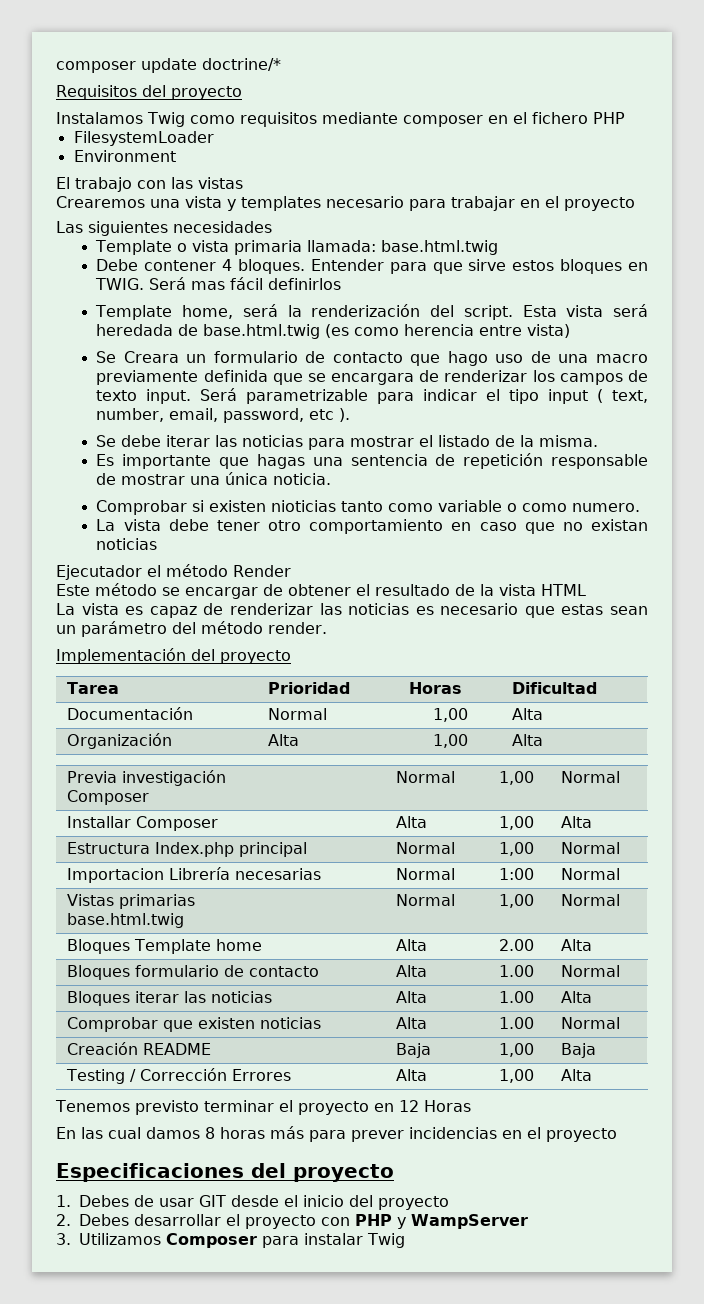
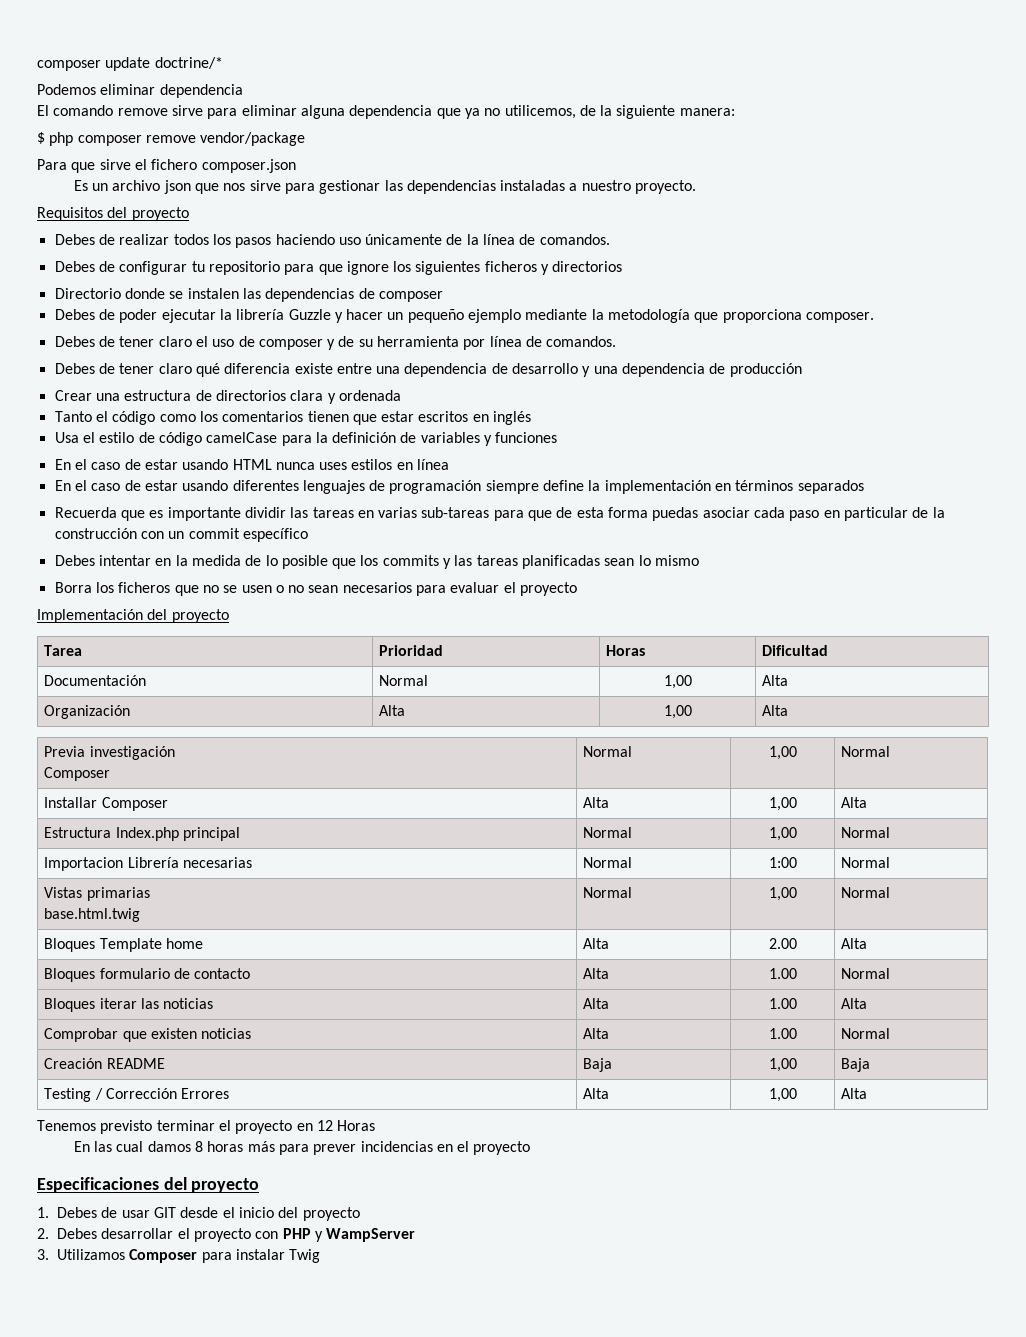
+ Podemos eliminar dependencia
+ El comando remove sirve para eliminar alguna dependencia que ya no utilicemos, de la siguiente manera:
+ $ php composer remove vendor/package
+ Para que sirve el fichero composer.json
+ Es un archivo json que nos sirve para gestionar las dependencias instaladas a nuestro proyecto.
  Requisitos del proyecto
- Instalamos Twig como requisitos mediante composer en el fichero PHP
- FilesystemLoader
- Environment
- El trabajo con las vistas
- Crearemos una vista y templates necesario para trabajar en el proyecto
- Las siguientes necesidades
- Template o vista primaria llamada: base.html.twig
- Debe contener 4 bloques. Entender para que sirve estos bloques en TWIG. Será mas fácil definirlos
- Template home, será la renderización del script. Esta vista será heredada de base.html.twig (es como herencia entre vista)
- Se Creara un formulario de contacto que hago uso de una macro previamente definida que se encargara de renderizar los campos de texto input. Será parametrizable para indicar el tipo input ( text, number, email, password, etc ).
- Se debe iterar las noticias para mostrar el listado de la misma.
- Es importante que hagas una sentencia de repetición responsable de mostrar una única noticia.
- Comprobar si existen nioticias tanto como variable o como numero.
- La vista debe tener otro comportamiento en caso que no existan noticias
- Ejecutador el método Render
- Este método se encargar de obtener el resultado de la vista HTML
- La vista es capaz de renderizar las noticias es necesario que estas sean un parámetro del método render.
+ Debes de realizar todos los pasos haciendo uso únicamente de la línea de comandos.
+ Debes de configurar tu repositorio para que ignore los siguientes ficheros y directorios
+ Directorio donde se instalen las dependencias de composer
+ Debes de poder ejecutar la librería Guzzle y hacer un pequeño ejemplo mediante la metodología que proporciona composer.
+ Debes de tener claro el uso de composer y de su herramienta por línea de comandos.
+ Debes de tener claro qué diferencia existe entre una dependencia de desarrollo y una dependencia de producción
+ Crear una estructura de directorios clara y ordenada
+ Tanto el código como los comentarios tienen que estar escritos en inglés
+ Usa el estilo de código camelCase para la definición de variables y funciones
+ En el caso de estar usando HTML nunca uses estilos en línea
+ En el caso de estar usando diferentes lenguajes de programación siempre define la implementación en términos separados
+ Recuerda que es importante dividir las tareas en varias sub-tareas para que de esta forma puedas asociar cada paso en particular de la construcción con un commit específico
+ Debes intentar en la medida de lo posible que los commits y las tareas planificadas sean lo mismo
+ Borra los ficheros que no se usen o no sean necesarios para evaluar el proyecto

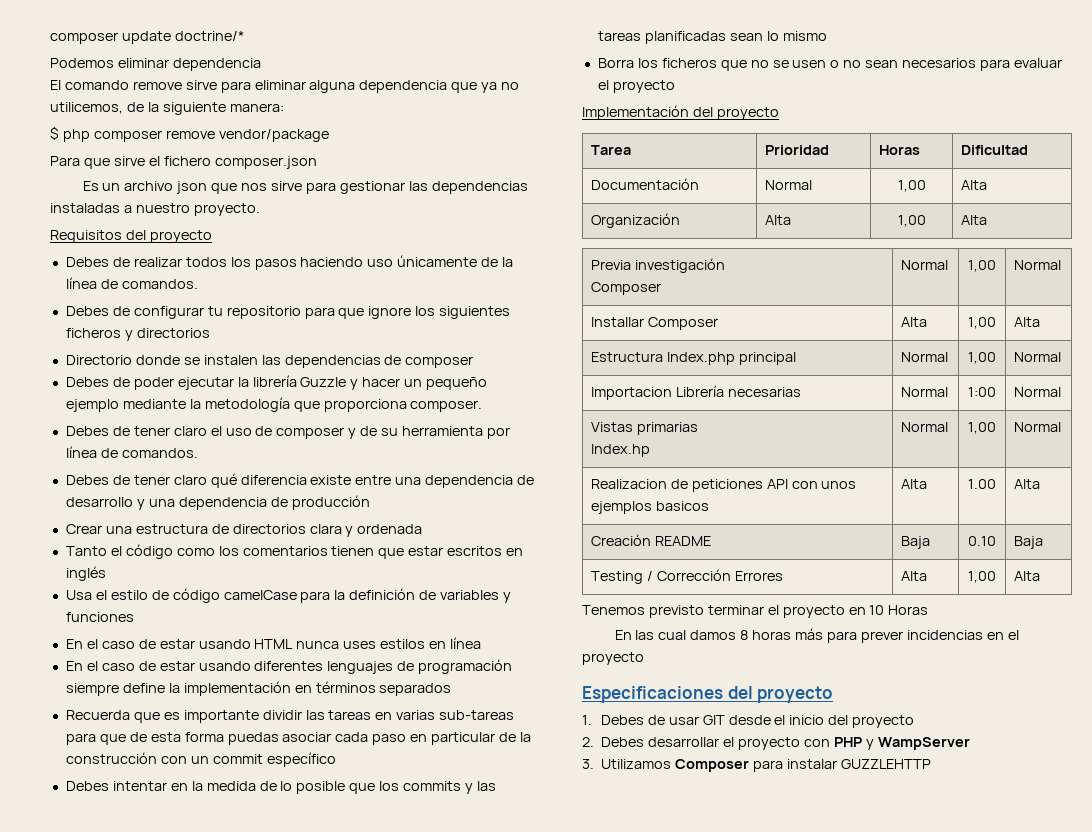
  Vistas primarias
- base.html.twig | Normal | 1,00 | Normal
- Bloques Template home | Alta | 2.00 | Alta
- Bloques formulario de contacto | Alta | 1.00 | Normal
- Bloques iterar las noticias | Alta | 1.00 | Alta
- Comprobar que existen noticias | Alta | 1.00 | Normal
+ Index.hp | Normal | 1,00 | Normal
+ Realizacion de peticiones API con unos ejemplos basicos | Alta | 1.00 | Alta
- Creación README | Baja | 1,00 | Baja
+ Creación README | Baja | 0.10 | Baja
- Tenemos previsto terminar el proyecto en 12 Horas
+ Tenemos previsto terminar el proyecto en 10 Horas
- 3. Utilizamos Composer para instalar Twig
+ 3. Utilizamos Composer para instalar GUZZLEHTTP

